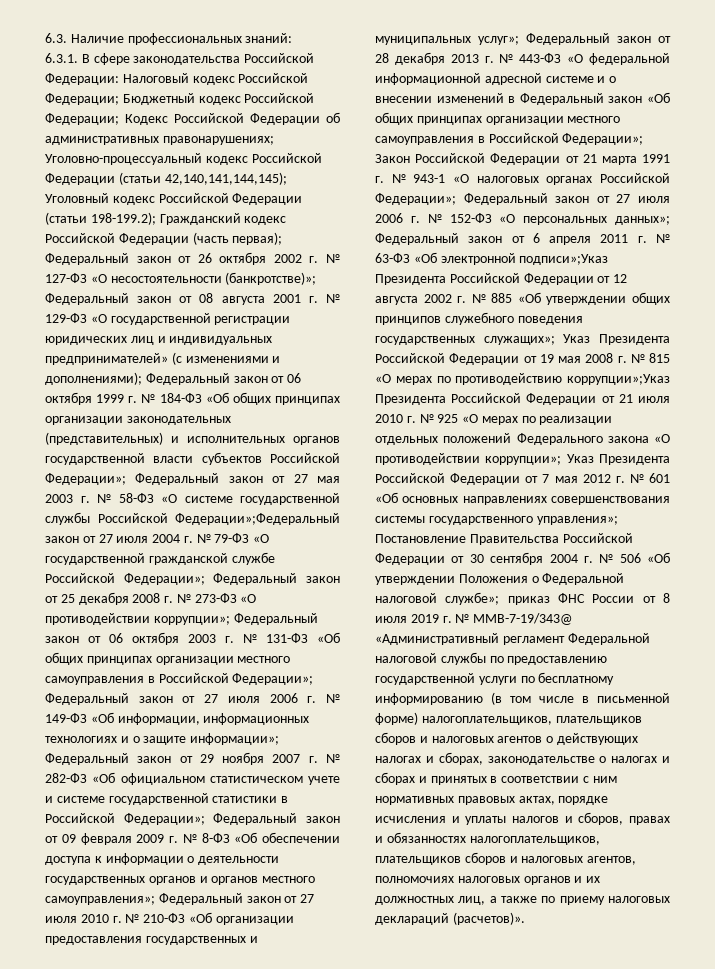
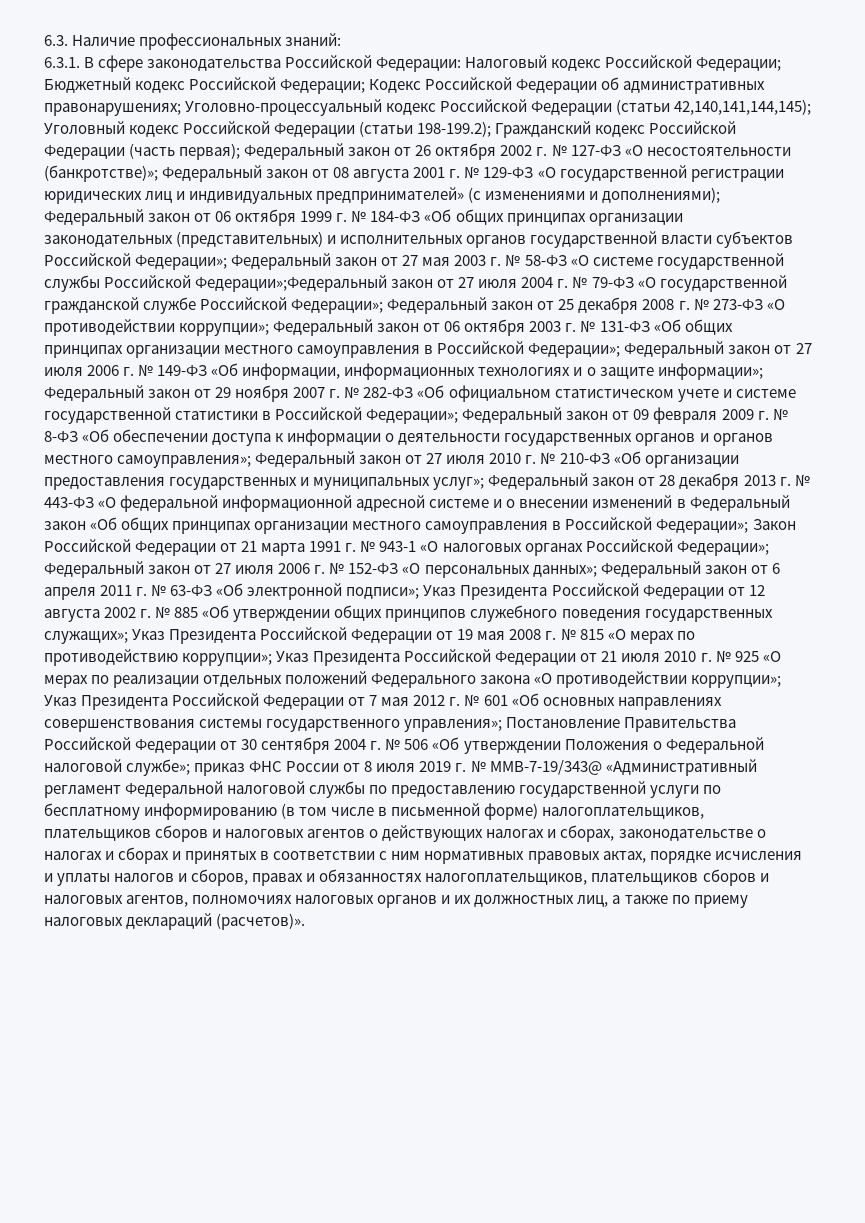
- Федеральный закон от 6 апреля 2011 г. № 63-ФЗ «Об электронной подписи»;Указ Президента Российской Федерации от 12 августа 2002 г. № 885 «Об утверждении общих принципов служебного поведения государственных служащих»;
+ Федеральный закон от 6 апреля 2011 г. № 63-ФЗ «Об электронной подписи»; Указ Президента Российской Федерации от 12 августа 2002 г. № 885 «Об утверждении общих принципов служебного поведения государственных служащих»;
- Указ Президента Российской Федерации от 19 мая 2008 г. № 815 «О мерах по противодействию коррупции»;Указ Президента Российской Федерации от 21 июля 2010 г. № 925 «О мерах по реализации отдельных положений Федерального закона «О противодействии коррупции»;
+ Указ Президента Российской Федерации от 19 мая 2008 г. № 815 «О мерах по противодействию коррупции»; Указ Президента Российской Федерации от 21 июля 2010 г. № 925 «О мерах по реализации отдельных положений Федерального закона «О противодействии коррупции»;

